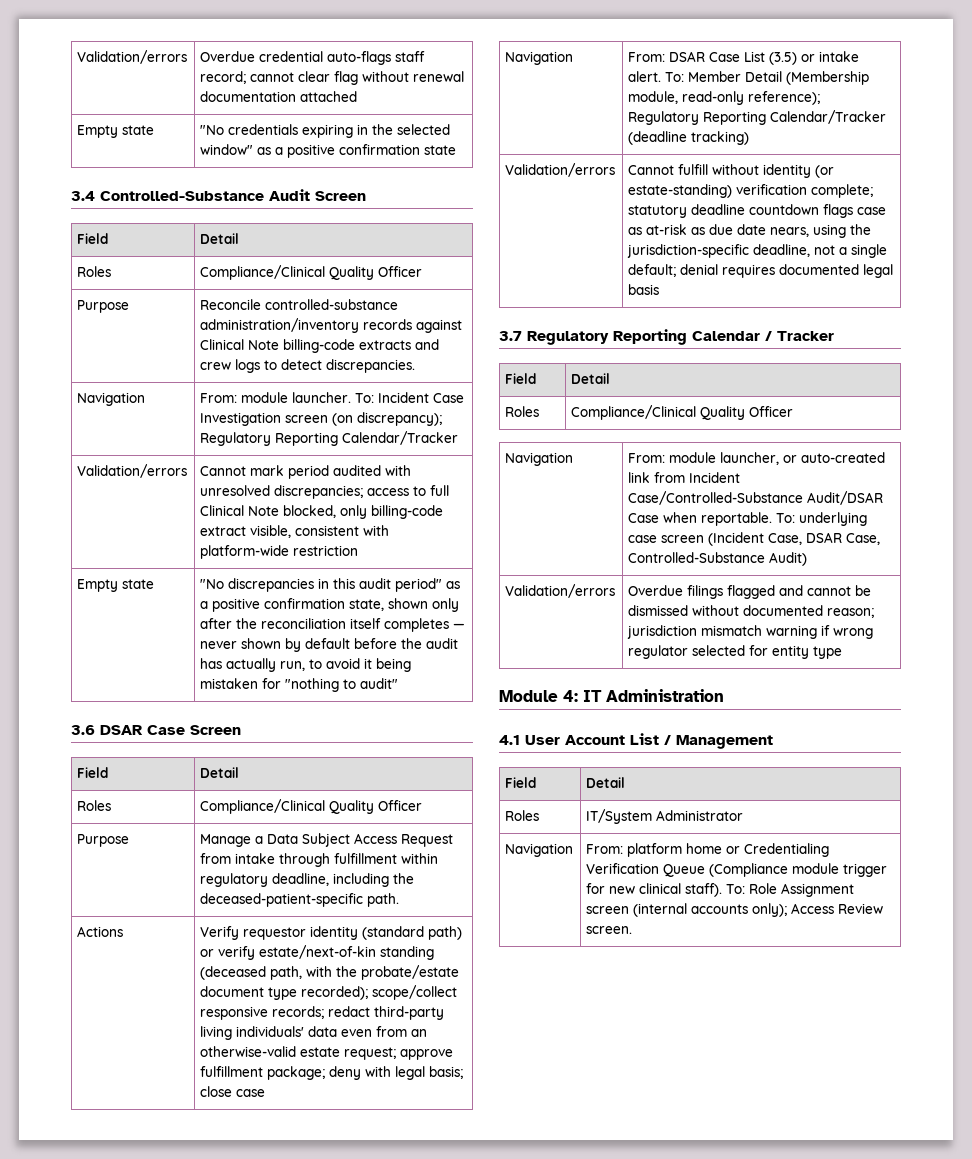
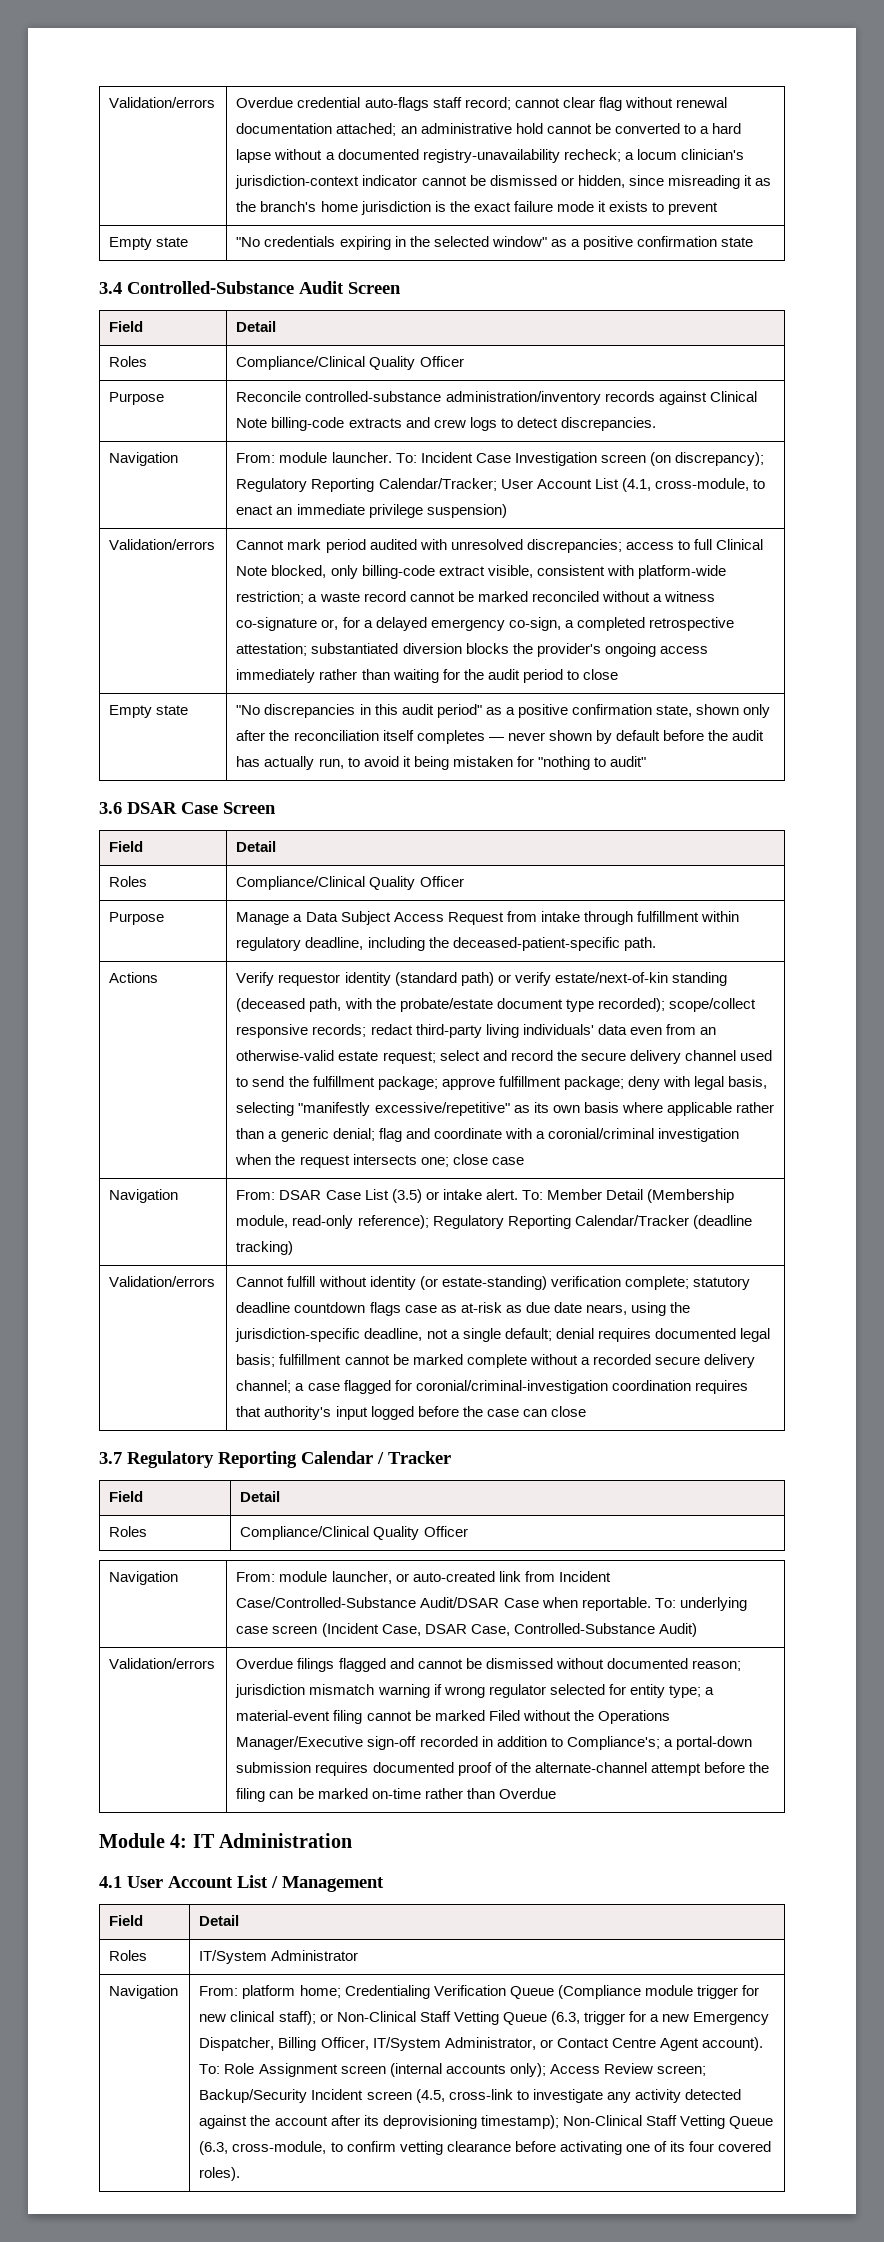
- Overdue credential auto-flags staff record; cannot clear flag without renewal documentation attached
+ Overdue credential auto-flags staff record; cannot clear flag without renewal documentation attached; an administrative hold cannot be converted to a hard lapse without a documented registry-unavailability recheck; a locum clinician's jurisdiction-context indicator cannot be dismissed or hidden, since misreading it as the branch's home jurisdiction is the exact failure mode it exists to prevent
- Navigation | From: module launcher. To: Incident Case Investigation screen (on discrepancy); Regulatory Reporting Calendar/Tracker
+ Navigation | From: module launcher. To: Incident Case Investigation screen (on discrepancy); Regulatory Reporting Calendar/Tracker; User Account List (4.1, cross-module, to enact an immediate privilege suspension)
- Cannot mark period audited with unresolved discrepancies; access to full Clinical Note blocked, only billing-code extract visible, consistent with platform-wide restriction
+ Cannot mark period audited with unresolved discrepancies; access to full Clinical Note blocked, only billing-code extract visible, consistent with platform-wide restriction; a waste record cannot be marked reconciled without a witness co-signature or, for a delayed emergency co-sign, a completed retrospective attestation; substantiated diversion blocks the provider's ongoing access immediately rather than waiting for the audit period to close
- Verify requestor identity (standard path) or verify estate/next-of-kin standing (deceased path, with the probate/estate document type recorded); scope/collect responsive records; redact third-party living individuals' data even from an otherwise-valid estate request; approve fulfillment package; deny with legal basis; close case
+ Verify requestor identity (standard path) or verify estate/next-of-kin standing (deceased path, with the probate/estate document type recorded); scope/collect responsive records; redact third-party living individuals' data even from an otherwise-valid estate request; select and record the secure delivery channel used to send the fulfillment package; approve fulfillment package; deny with legal basis, selecting "manifestly excessive/repetitive" as its own basis where applicable rather than a generic denial; flag and coordinate with a coronial/criminal investigation when the request intersects one; close case
- Cannot fulfill without identity (or estate-standing) verification complete; statutory deadline countdown flags case as at-risk as due date nears, using the jurisdiction-specific deadline, not a single default; denial requires documented legal basis
+ Cannot fulfill without identity (or estate-standing) verification complete; statutory deadline countdown flags case as at-risk as due date nears, using the jurisdiction-specific deadline, not a single default; denial requires documented legal basis; fulfillment cannot be marked complete without a recorded secure delivery channel; a case flagged for coronial/criminal-investigation coordination requires that authority's input logged before the case can close
- Overdue filings flagged and cannot be dismissed without documented reason; jurisdiction mismatch warning if wrong regulator selected for entity type
+ Overdue filings flagged and cannot be dismissed without documented reason; jurisdiction mismatch warning if wrong regulator selected for entity type; a material-event filing cannot be marked Filed without the Operations Manager/Executive sign-off recorded in addition to Compliance's; a portal-down submission requires documented proof of the alternate-channel attempt before the filing can be marked on-time rather than Overdue
- From: platform home or Credentialing Verification Queue (Compliance module trigger for new clinical staff).
+ From: platform home; Credentialing Verification Queue (Compliance module trigger for new clinical staff); or Non-Clinical Staff Vetting Queue (6.3, trigger for a new Emergency Dispatcher, Billing Officer, IT/System Administrator, or Contact Centre Agent account).
- To: Role Assignment screen (internal accounts only); Access Review screen.
+ To: Role Assignment screen (internal accounts only); Access Review screen; Backup/Security Incident screen (4.5, cross-link to investigate any activity detected against the account after its deprovisioning timestamp); Non-Clinical Staff Vetting Queue (6.3, cross-module, to confirm vetting clearance before activating one of its four covered roles).

